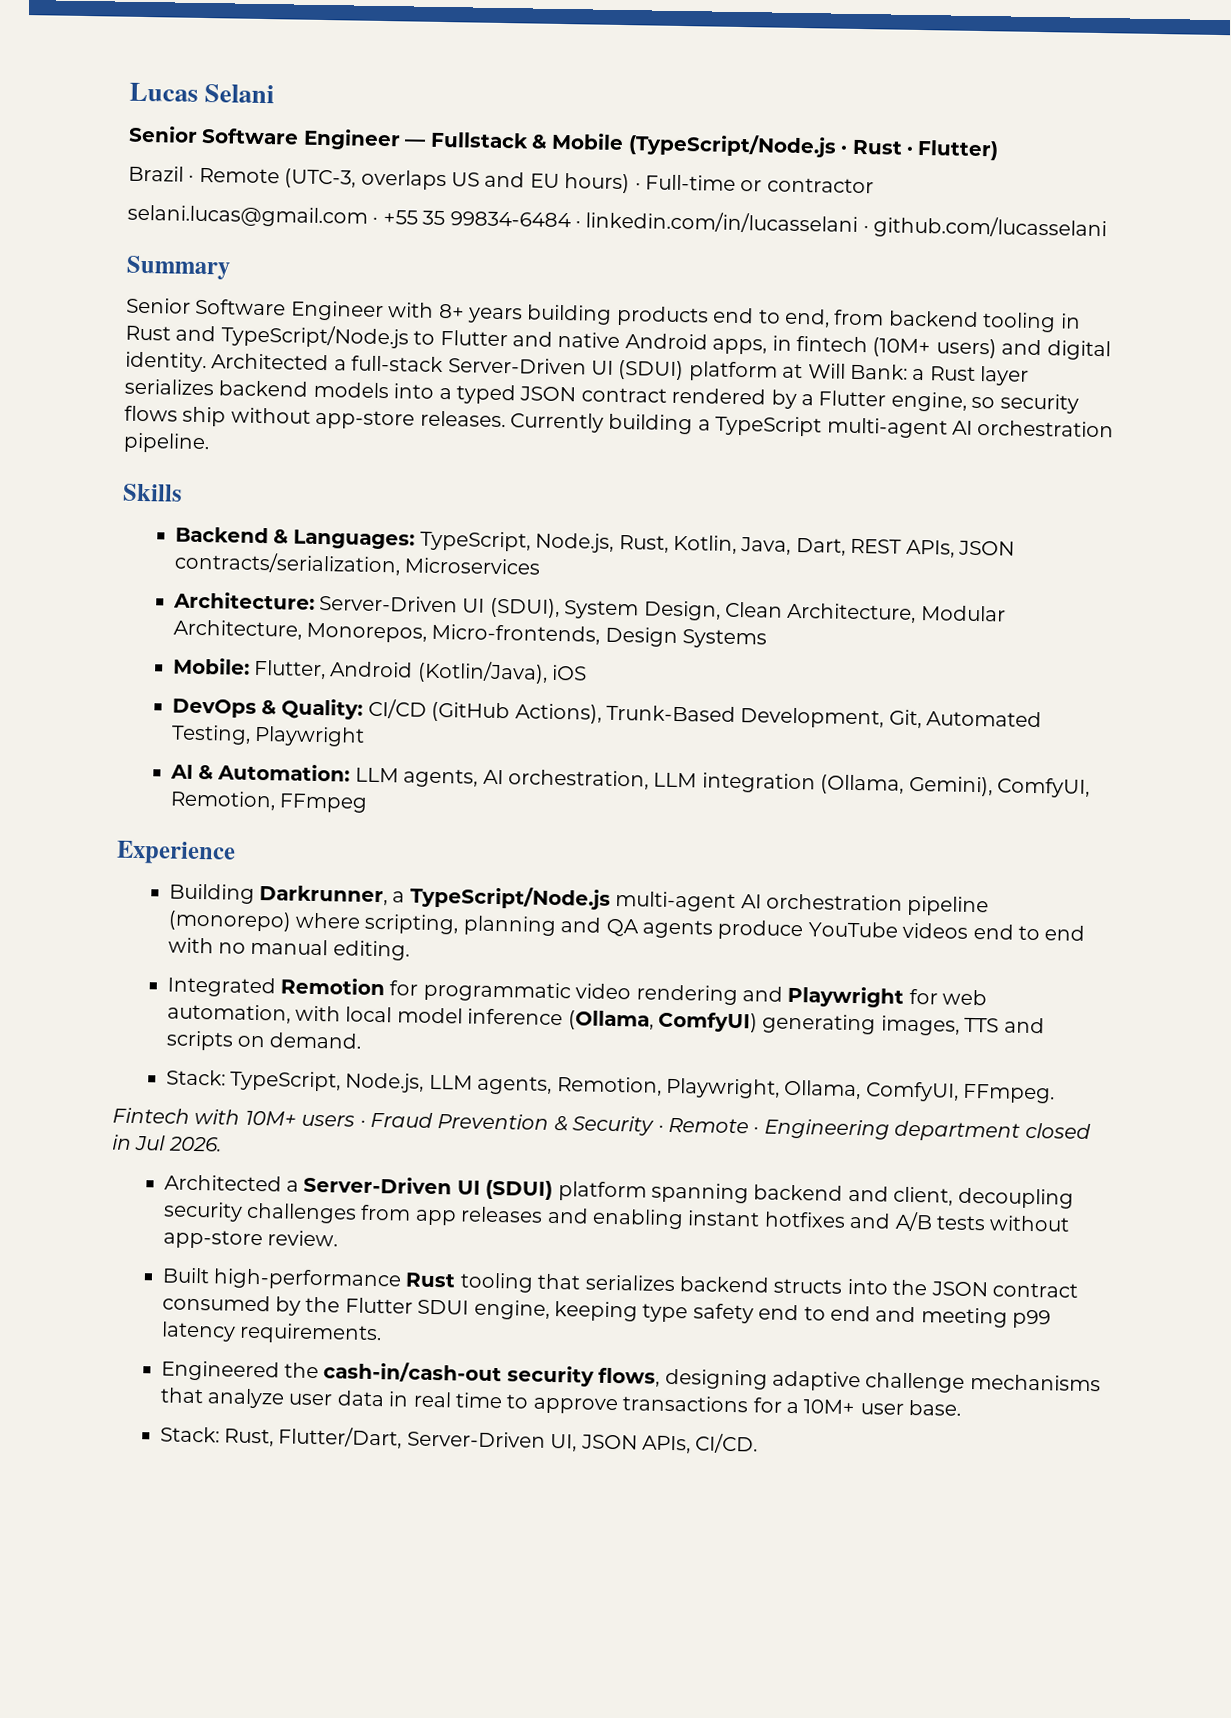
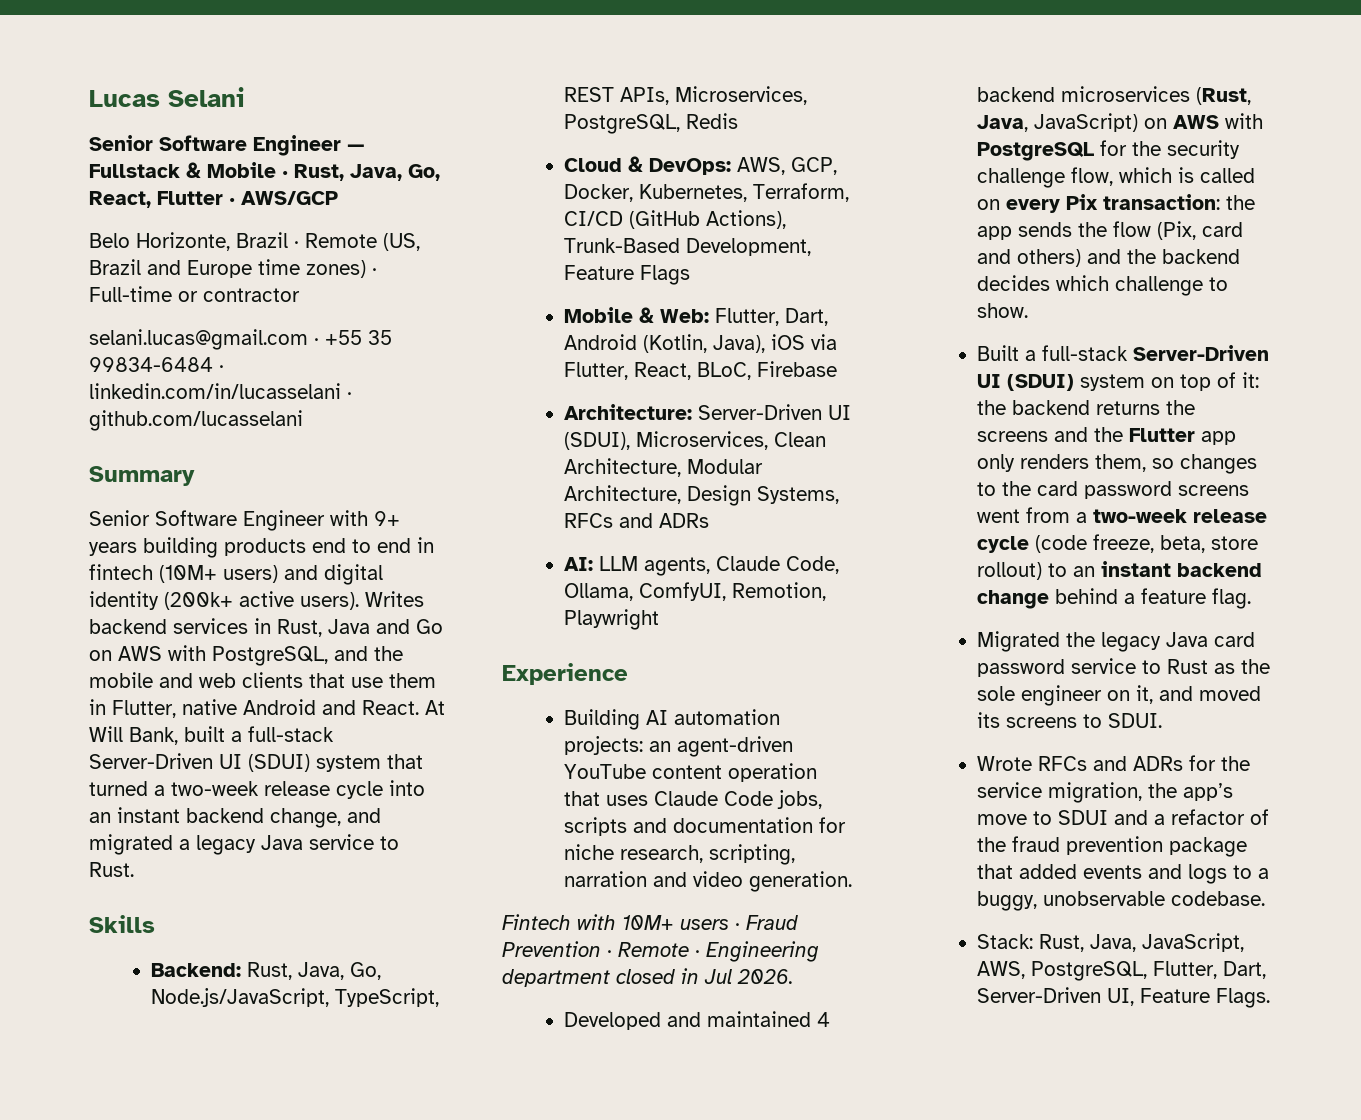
- Senior Software Engineer — Fullstack & Mobile (TypeScript/Node.js · Rust · Flutter)
- Brazil · Remote (UTC-3, overlaps US and EU hours) · Full-time or contractor
+ Senior Software Engineer — Fullstack & Mobile · Rust, Java, Go, React, Flutter · AWS/GCP
+ Belo Horizonte, Brazil · Remote (US, Brazil and Europe time zones) · Full-time or contractor
- Senior Software Engineer with 8+ years building products end to end, from backend tooling in Rust and TypeScript/Node.js to Flutter and native Android apps, in fintech (10M+ users) and digital identity. Architected a full-stack Server-Driven UI (SDUI) platform at Will Bank: a Rust layer serializes backend models into a typed JSON contract rendered by a Flutter engine, so security flows ship without app-store releases. Currently building a TypeScript multi-agent AI orchestration pipeline.
+ Senior Software Engineer with 9+ years building products end to end in fintech (10M+ users) and digital identity (200k+ active users). Writes backend services in Rust, Java and Go on AWS with PostgreSQL, and the mobile and web clients that use them in Flutter, native Android and React. At Will Bank, built a full-stack Server-Driven UI (SDUI) system that turned a two-week release cycle into an instant backend change, and migrated a legacy Java service to Rust.
  Skills
- Backend & Languages: TypeScript, Node.js, Rust, Kotlin, Java, Dart, REST APIs, JSON contracts/serialization, Microservices
+ Backend: Rust, Java, Go, Node.js/JavaScript, TypeScript, REST APIs, Microservices, PostgreSQL, Redis
+ Cloud & DevOps: AWS, GCP, Docker, Kubernetes, Terraform, CI/CD (GitHub Actions), Trunk-Based Development, Feature Flags
+ Mobile & Web: Flutter, Dart, Android (Kotlin, Java), iOS via Flutter, React, BLoC, Firebase
- Architecture: Server-Driven UI (SDUI), System Design, Clean Architecture, Modular Architecture, Monorepos, Micro-frontends, Design Systems
- Mobile: Flutter, Android (Kotlin/Java), iOS
- DevOps & Quality: CI/CD (GitHub Actions), Trunk-Based Development, Git, Automated Testing, Playwright
- AI & Automation: LLM agents, AI orchestration, LLM integration (Ollama, Gemini), ComfyUI, Remotion, FFmpeg
+ Architecture: Server-Driven UI (SDUI), Microservices, Clean Architecture, Modular Architecture, Design Systems, RFCs and ADRs
+ AI: LLM agents, Claude Code, Ollama, ComfyUI, Remotion, Playwright
- Building Darkrunner, a TypeScript/Node.js multi-agent AI orchestration pipeline (monorepo) where scripting, planning and QA agents produce YouTube videos end to end with no manual editing.
- Integrated Remotion for programmatic video rendering and Playwright for web automation, with local model inference (Ollama, ComfyUI) generating images, TTS and scripts on demand.
- Stack: TypeScript, Node.js, LLM agents, Remotion, Playwright, Ollama, ComfyUI, FFmpeg.
+ Building AI automation projects: an agent-driven YouTube content operation that uses Claude Code jobs, scripts and documentation for niche research, scripting, narration and video generation.
- Fintech with 10M+ users · Fraud Prevention & Security · Remote · Engineering department closed in Jul 2026.
+ Fintech with 10M+ users · Fraud Prevention · Remote · Engineering department closed in Jul 2026.
- Architected a Server-Driven UI (SDUI) platform spanning backend and client, decoupling security challenges from app releases and enabling instant hotfixes and A/B tests without app-store review.
- Built high-performance Rust tooling that serializes backend structs into the JSON contract consumed by the Flutter SDUI engine, keeping type safety end to end and meeting p99 latency requirements.
- Engineered the cash-in/cash-out security flows, designing adaptive challenge mechanisms that analyze user data in real time to approve transactions for a 10M+ user base.
- Stack: Rust, Flutter/Dart, Server-Driven UI, JSON APIs, CI/CD.
+ Developed and maintained 4 backend microservices (Rust, Java, JavaScript) on AWS with PostgreSQL for the security challenge flow, which is called on every Pix transaction: the app sends the flow (Pix, card and others) and the backend decides which challenge to show.
+ Built a full-stack Server-Driven UI (SDUI) system on top of it: the backend returns the screens and the Flutter app only renders them, so changes to the card password screens went from a two-week release cycle (code freeze, beta, store rollout) to an instant backend change behind a feature flag.
+ Migrated the legacy Java card password service to Rust as the sole engineer on it, and moved its screens to SDUI.
+ Wrote RFCs and ADRs for the service migration, the app’s move to SDUI and a refactor of the fraud prevention package that added events and logs to a buggy, unobservable codebase.
+ Stack: Rust, Java, JavaScript, AWS, PostgreSQL, Flutter, Dart, Server-Driven UI, Feature Flags.

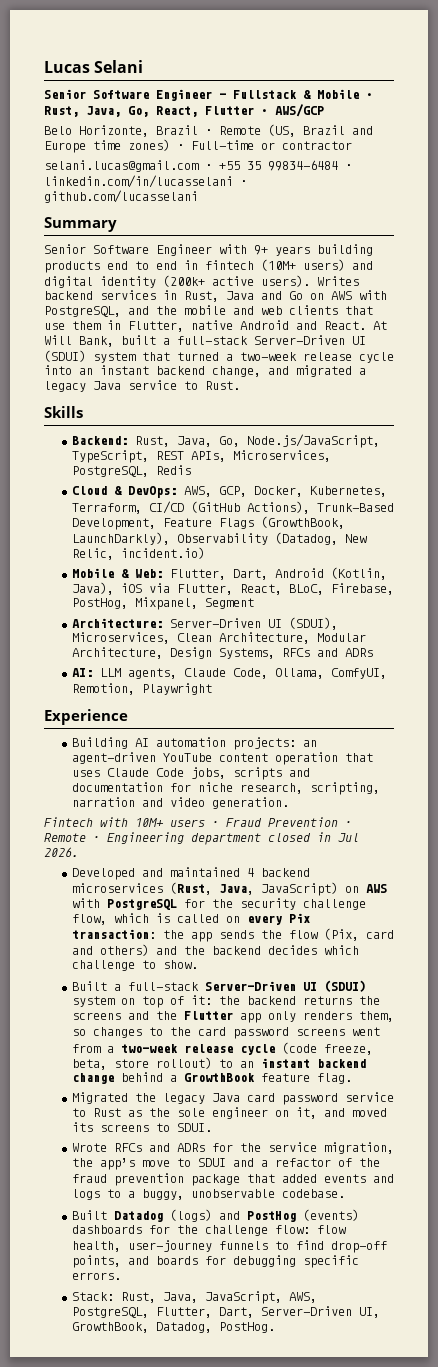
- Cloud & DevOps: AWS, GCP, Docker, Kubernetes, Terraform, CI/CD (GitHub Actions), Trunk-Based Development, Feature Flags
+ Cloud & DevOps: AWS, GCP, Docker, Kubernetes, Terraform, CI/CD (GitHub Actions), Trunk-Based Development, Feature Flags (GrowthBook, LaunchDarkly), Observability (Datadog, New Relic, incident.io)
- Mobile & Web: Flutter, Dart, Android (Kotlin, Java), iOS via Flutter, React, BLoC, Firebase
+ Mobile & Web: Flutter, Dart, Android (Kotlin, Java), iOS via Flutter, React, BLoC, Firebase, PostHog, Mixpanel, Segment
- Built a full-stack Server-Driven UI (SDUI) system on top of it: the backend returns the screens and the Flutter app only renders them, so changes to the card password screens went from a two-week release cycle (code freeze, beta, store rollout) to an instant backend change behind a feature flag.
+ Built a full-stack Server-Driven UI (SDUI) system on top of it: the backend returns the screens and the Flutter app only renders them, so changes to the card password screens went from a two-week release cycle (code freeze, beta, store rollout) to an instant backend change behind a GrowthBook feature flag.
+ Built Datadog (logs) and PostHog (events) dashboards for the challenge flow: flow health, user-journey funnels to find drop-off points, and boards for debugging specific errors.
- Stack: Rust, Java, JavaScript, AWS, PostgreSQL, Flutter, Dart, Server-Driven UI, Feature Flags.
+ Stack: Rust, Java, JavaScript, AWS, PostgreSQL, Flutter, Dart, Server-Driven UI, GrowthBook, Datadog, PostHog.

